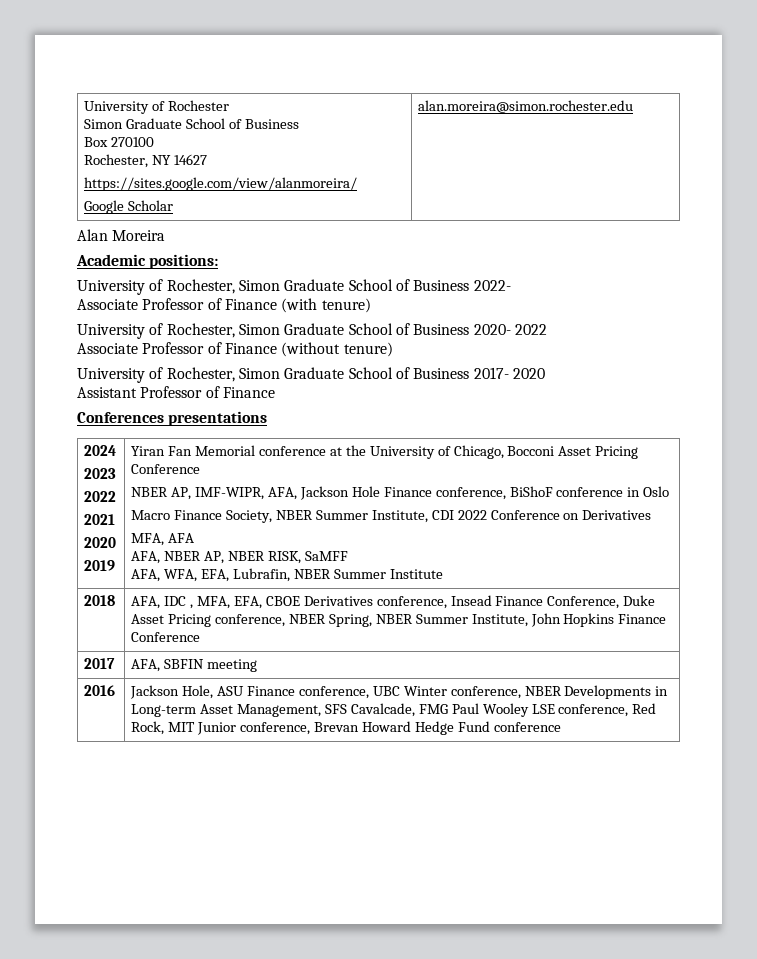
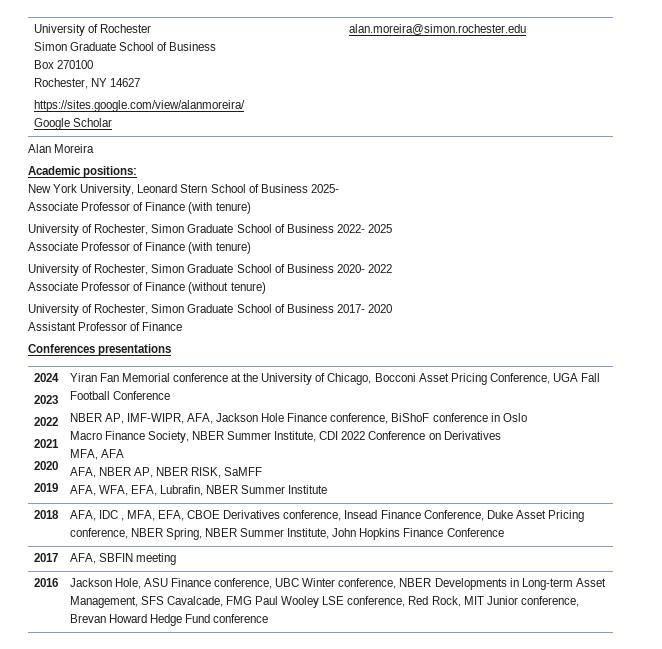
+ New York University, Leonard Stern School of Business 2025-
+ Associate Professor of Finance (with tenure)
- University of Rochester, Simon Graduate School of Business 2022-
+ University of Rochester, Simon Graduate School of Business 2022- 2025
- Yiran Fan Memorial conference at the University of Chicago, Bocconi Asset Pricing Conference
+ Yiran Fan Memorial conference at the University of Chicago, Bocconi Asset Pricing Conference, UGA Fall Football Conference

